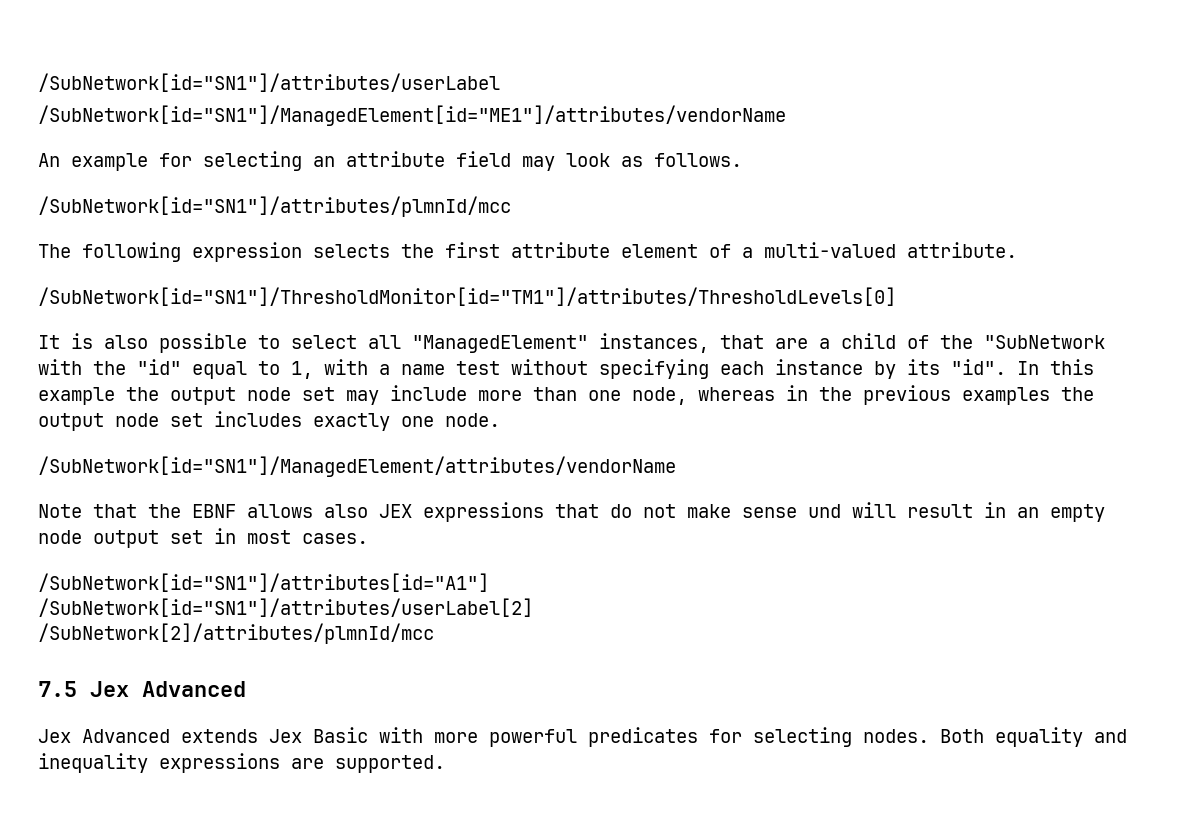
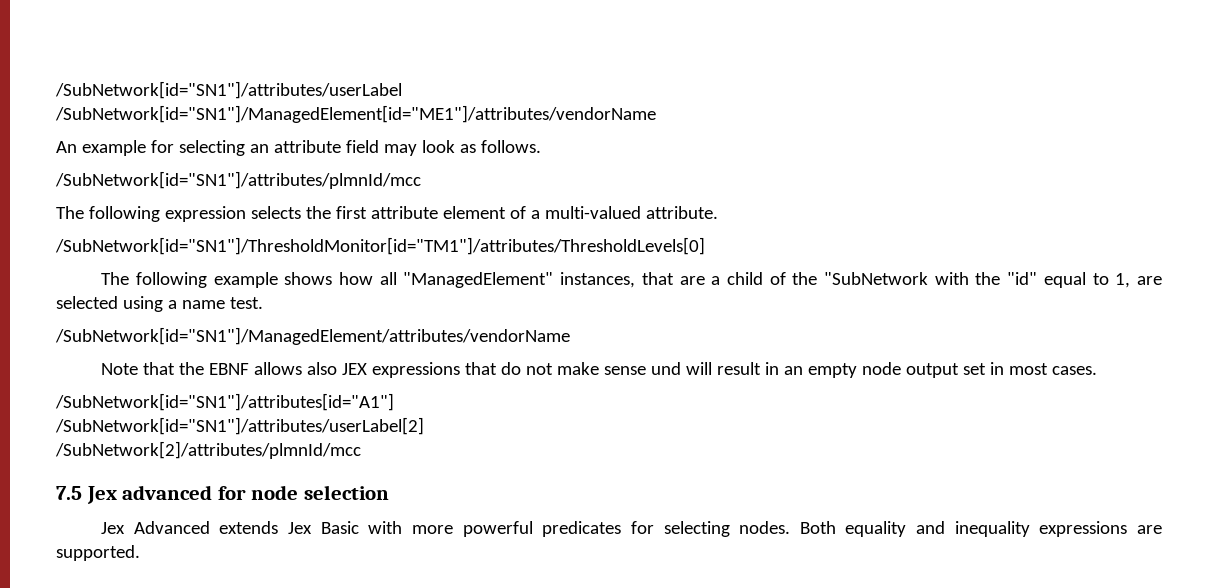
- It is also possible to select all "ManagedElement" instances, that are a child of the "SubNetwork with the "id" equal to 1, with a name test without specifying each instance by its "id". In this example the output node set may include more than one node, whereas in the previous examples the output node set includes exactly one node.
+ The following example shows how all "ManagedElement" instances, that are a child of the "SubNetwork with the "id" equal to 1, are selected using a name test.
- 7.5 Jex Advanced
+ 7.5 Jex advanced for node selection

